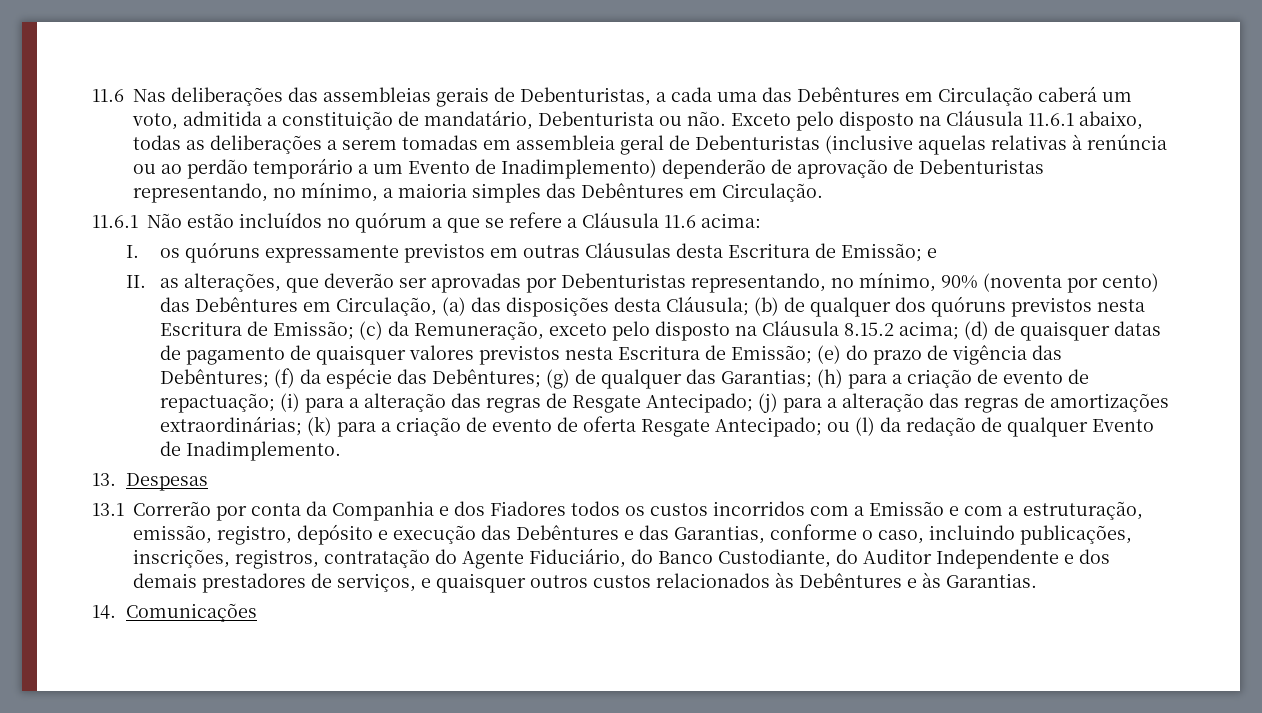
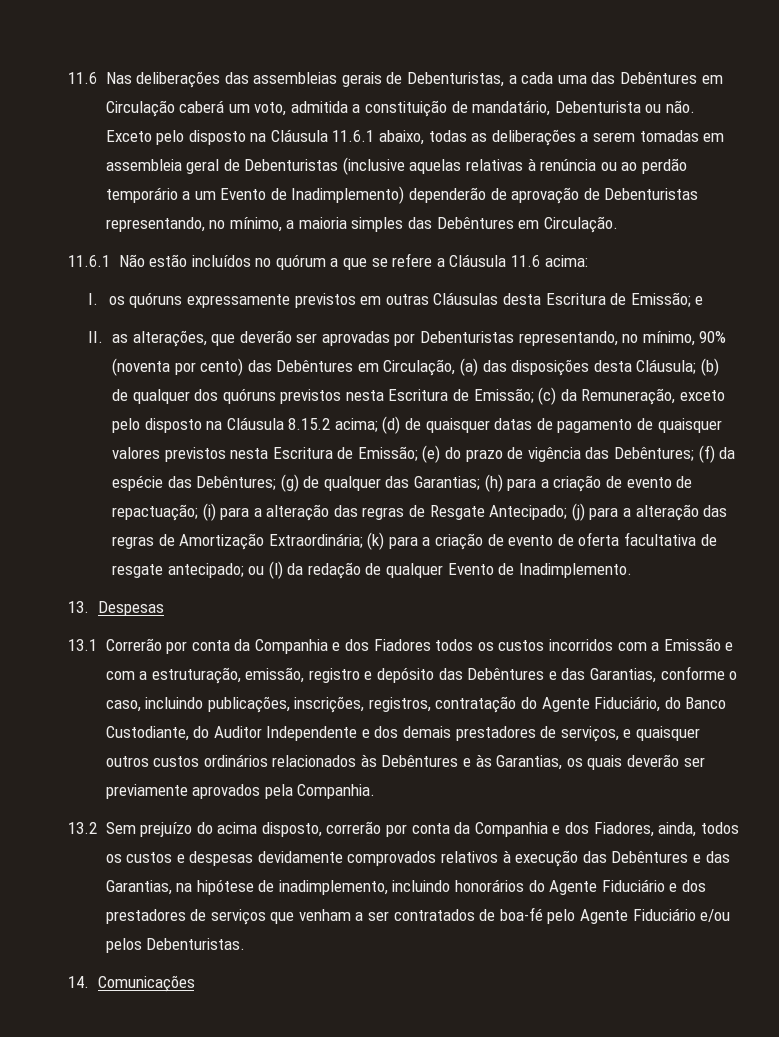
- (j) para a alteração das regras de amortizações extraordinárias;
+ (j) para a alteração das regras de Amortização Extraordinária;
- (k) para a criação de evento de oferta Resgate Antecipado;
+ (k) para a criação de evento de oferta facultativa de resgate antecipado;
- 13.1 Correrão por conta da Companhia e dos Fiadores todos os custos incorridos com a Emissão e com a estruturação, emissão, registro, depósito e execução das Debêntures e das Garantias, conforme o caso, incluindo publicações, inscrições, registros, contratação do Agente Fiduciário, do Banco Custodiante, do Auditor Independente e dos demais prestadores de serviços, e quaisquer outros custos relacionados às Debêntures e às Garantias.
+ 13.1 Correrão por conta da Companhia e dos Fiadores todos os custos incorridos com a Emissão e com a estruturação, emissão, registro e depósito das Debêntures e das Garantias, conforme o caso, incluindo publicações, inscrições, registros, contratação do Agente Fiduciário, do Banco Custodiante, do Auditor Independente e dos demais prestadores de serviços, e quaisquer outros custos ordinários relacionados às Debêntures e às Garantias, os quais deverão ser previamente aprovados pela Companhia.
+ 13.2 Sem prejuízo do acima disposto, correrão por conta da Companhia e dos Fiadores, ainda, todos os custos e despesas devidamente comprovados relativos à execução das Debêntures e das Garantias, na hipótese de inadimplemento, incluindo honorários do Agente Fiduciário e dos prestadores de serviços que venham a ser contratados de boa-fé pelo Agente Fiduciário e/ou pelos Debenturistas.

